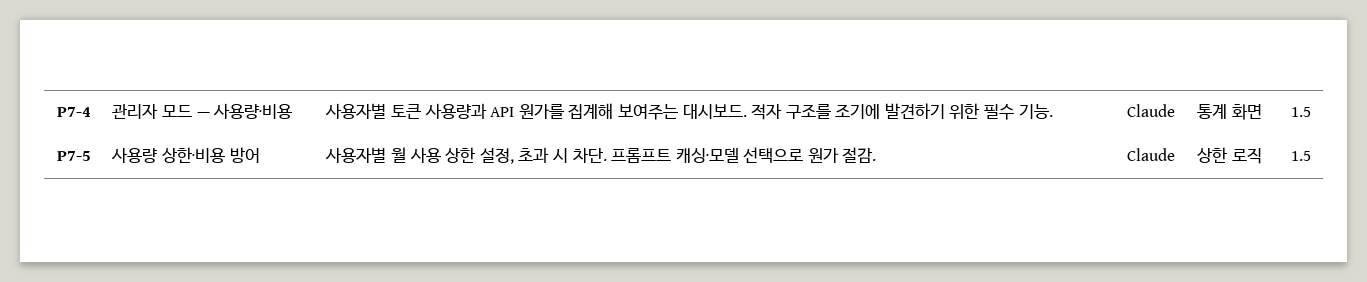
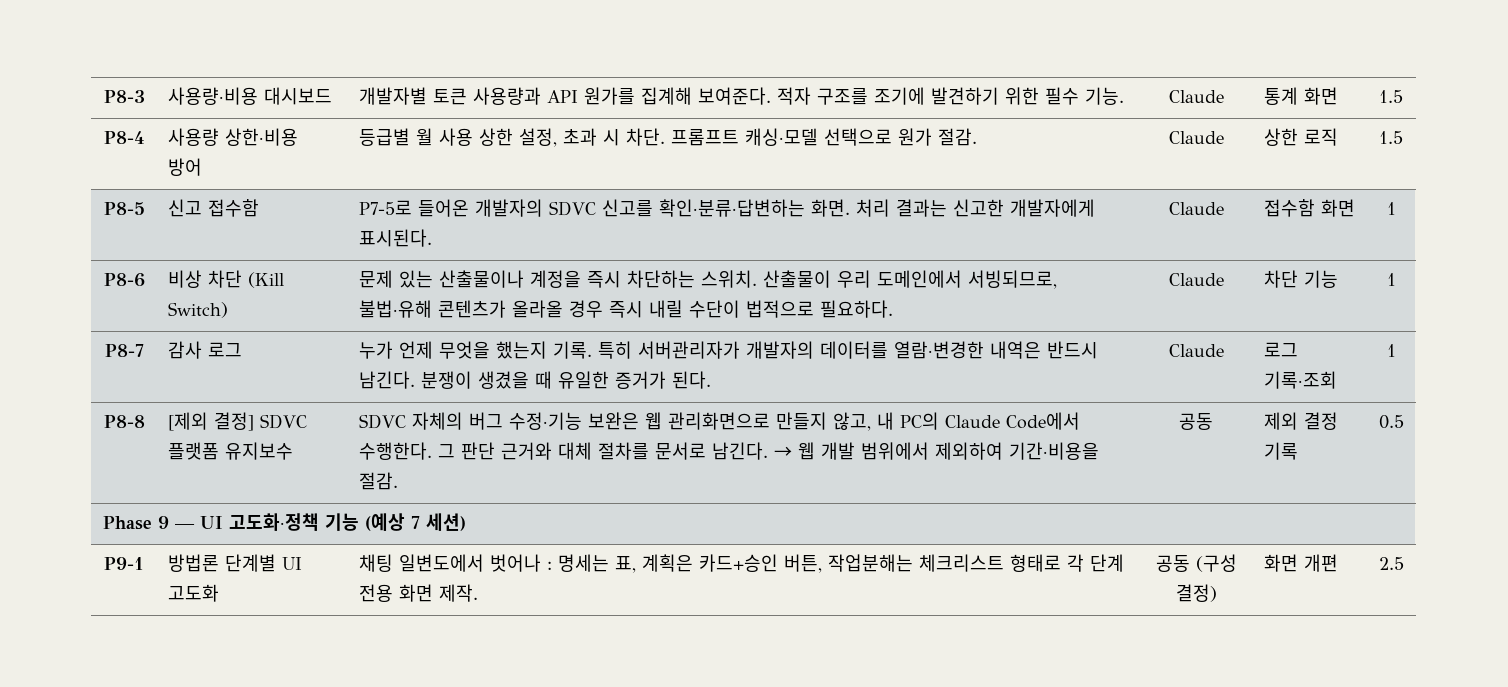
- P7-4 | 관리자 모드 — 사용량·비용 | 사용자별 토큰 사용량과 API 원가를 집계해 보여주는 대시보드. 적자 구조를 조기에 발견하기 위한 필수 기능. | Claude | 통계 화면 | 1.5
+ P8-3 | 사용량·비용 대시보드 | 개발자별 토큰 사용량과 API 원가를 집계해 보여준다. 적자 구조를 조기에 발견하기 위한 필수 기능. | Claude | 통계 화면 | 1.5
- P7-5 | 사용량 상한·비용 방어 | 사용자별 월 사용 상한 설정, 초과 시 차단. 프롬프트 캐싱·모델 선택으로 원가 절감. | Claude | 상한 로직 | 1.5
+ P8-4 | 사용량 상한·비용 방어 | 등급별 월 사용 상한 설정, 초과 시 차단. 프롬프트 캐싱·모델 선택으로 원가 절감. | Claude | 상한 로직 | 1.5
+ P8-5 | 신고 접수함 | P7-5로 들어온 개발자의 SDVC 신고를 확인·분류·답변하는 화면. 처리 결과는 신고한 개발자에게 표시된다. | Claude | 접수함 화면 | 1
+ P8-6 | 비상 차단 (Kill Switch) | 문제 있는 산출물이나 계정을 즉시 차단하는 스위치. 산출물이 우리 도메인에서 서빙되므로, 불법·유해 콘텐츠가 올라올 경우 즉시 내릴 수단이 법적으로 필요하다. | Claude | 차단 기능 | 1
+ P8-7 | 감사 로그 | 누가 언제 무엇을 했는지 기록. 특히 서버관리자가 개발자의 데이터를 열람·변경한 내역은 반드시 남긴다. 분쟁이 생겼을 때 유일한 증거가 된다. | Claude | 로그 기록·조회 | 1
+ P8-8 | [제외 결정] SDVC 플랫폼 유지보수 | SDVC 자체의 버그 수정·기능 보완은 웹 관리화면으로 만들지 않고, 내 PC의 Claude Code에서 수행한다. 그 판단 근거와 대체 절차를 문서로 남긴다. → 웹 개발 범위에서 제외하여 기간·비용을 절감. | 공동 | 제외 결정 기록 | 0.5
+ Phase 9 — UI 고도화·정책 기능 (예상 7 세션)
+ P9-1 | 방법론 단계별 UI 고도화 | 채팅 일변도에서 벗어나 : 명세는 표, 계획은 카드+승인 버튼, 작업분해는 체크리스트 형태로 각 단계 전용 화면 제작. | 공동 (구성 결정) | 화면 개편 | 2.5

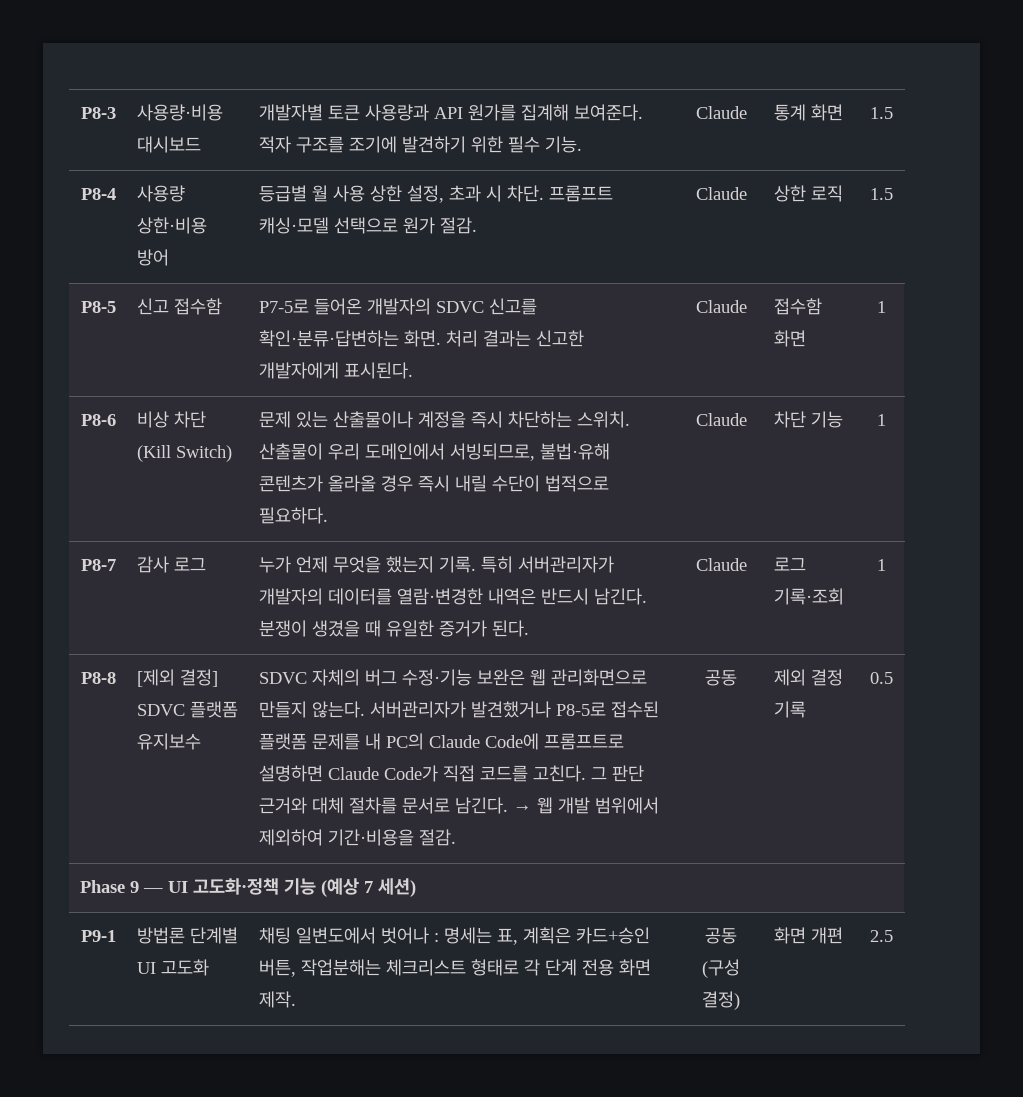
- SDVC 자체의 버그 수정·기능 보완은 웹 관리화면으로 만들지 않고, 내 PC의 Claude Code에서 수행한다.
+ SDVC 자체의 버그 수정·기능 보완은 웹 관리화면으로 만들지 않는다. 서버관리자가 발견했거나 P8-5로 접수된 플랫폼 문제를 내 PC의 Claude Code에 프롬프트로 설명하면 Claude Code가 직접 코드를 고친다.

